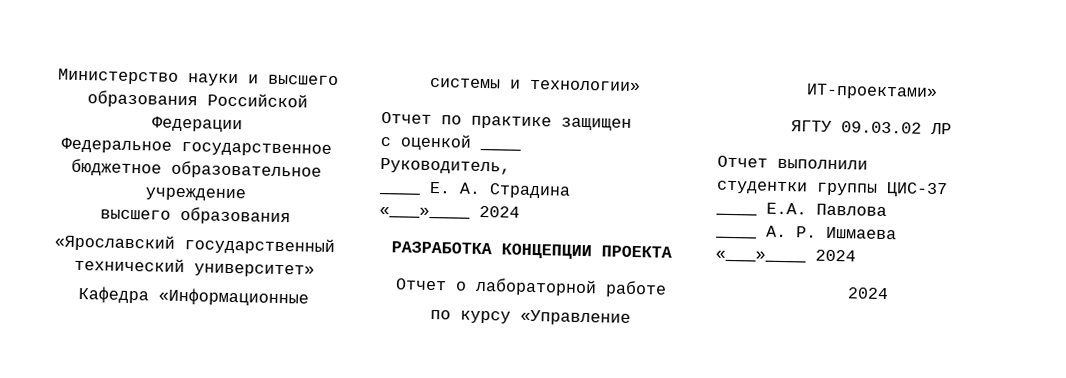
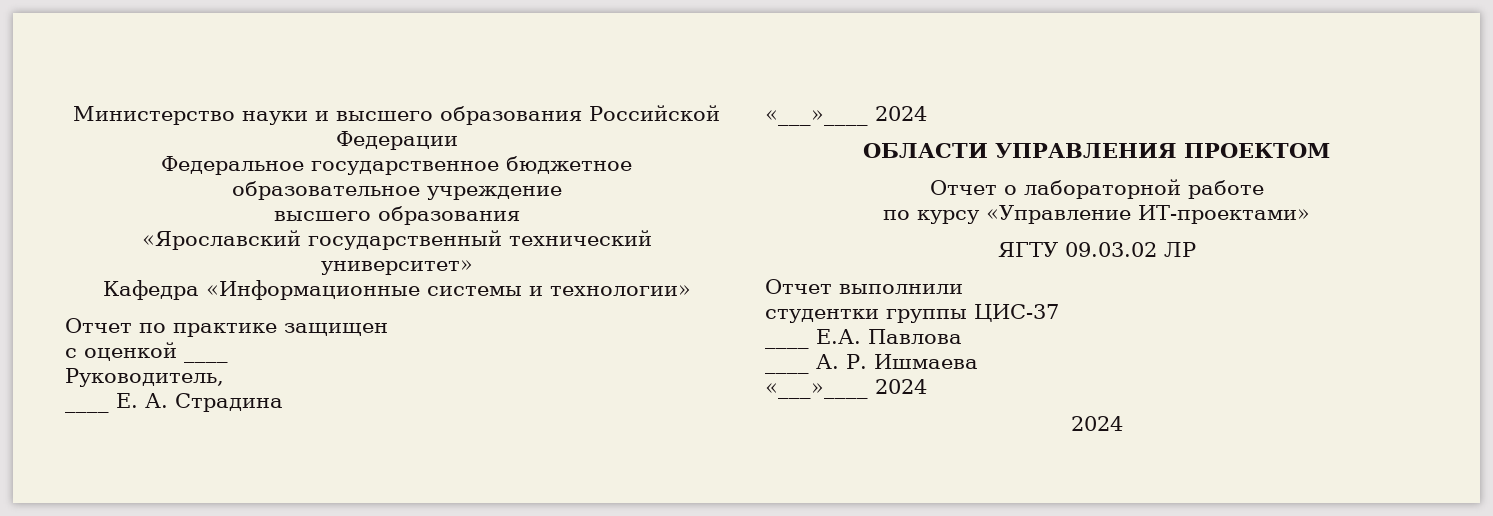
- РАЗРАБОТКА КОНЦЕПЦИИ ПРОЕКТА
+ ОБЛАСТИ УПРАВЛЕНИЯ ПРОЕКТОМ

